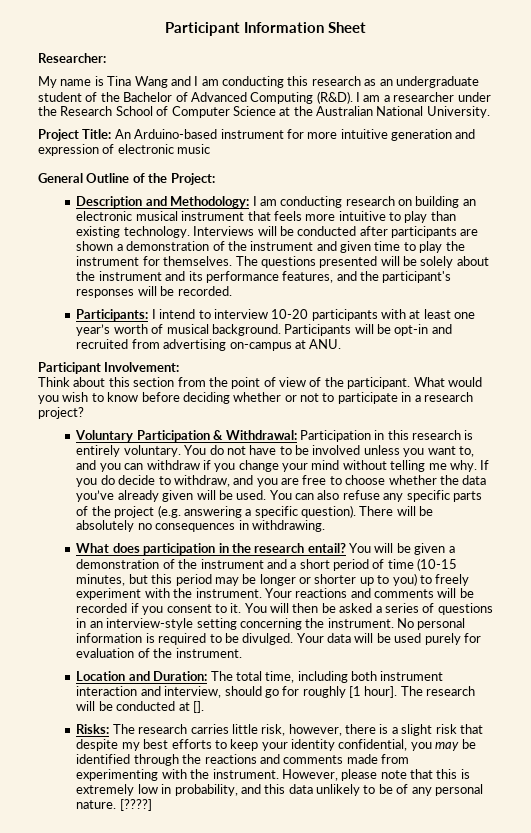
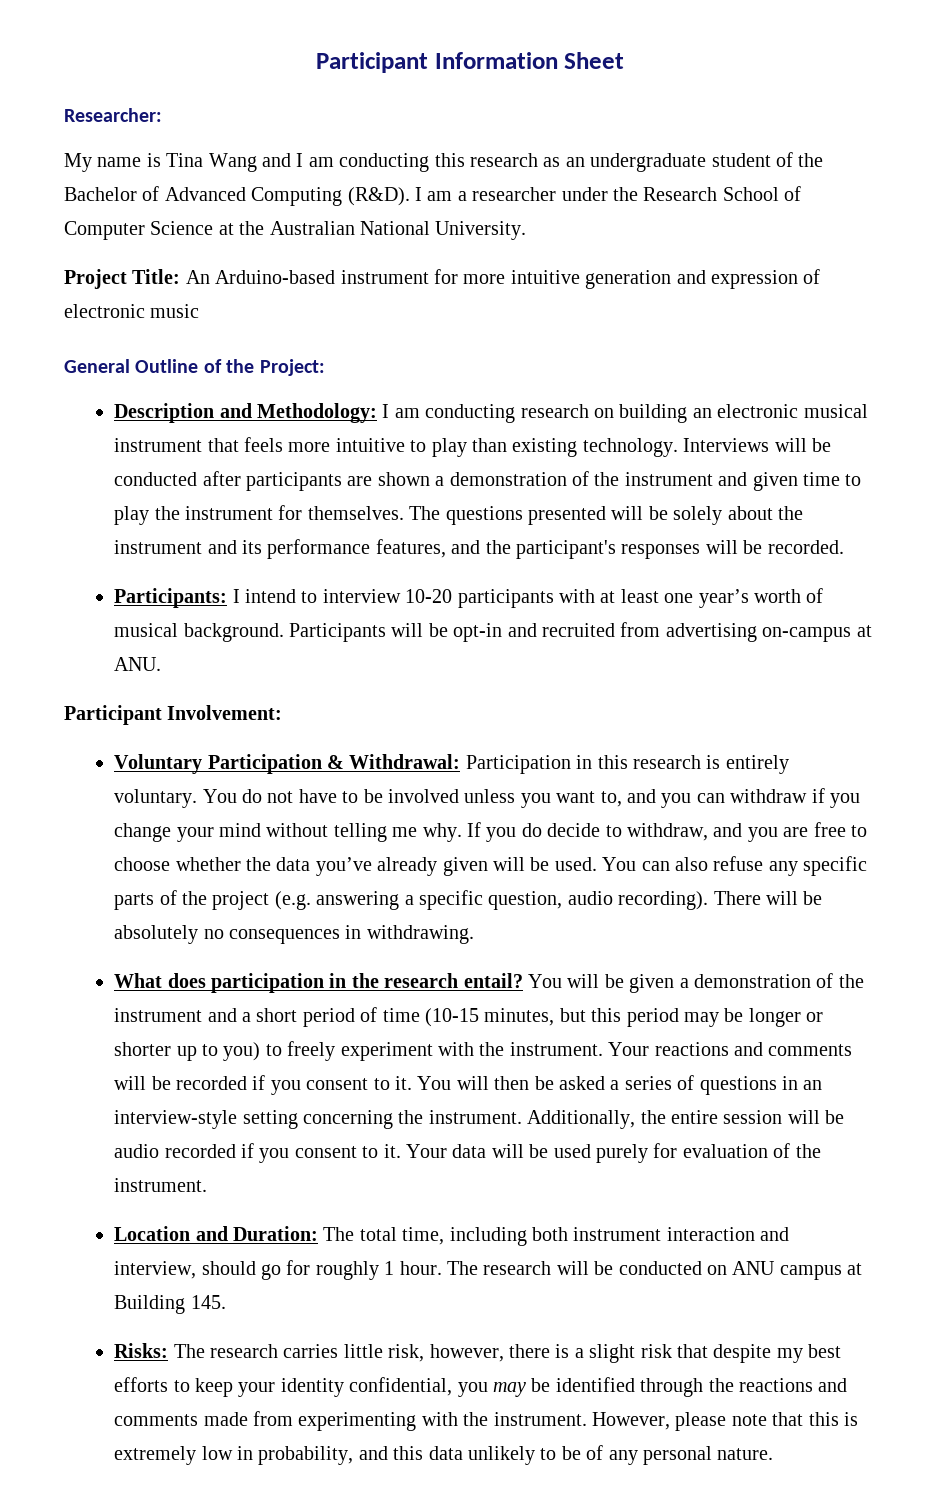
- Think about this section from the point of view of the participant. What would you wish to know before deciding whether or not to participate in a research project?
- You can also refuse any specific parts of the project (e.g. answering a specific question).
+ You can also refuse any specific parts of the project (e.g. answering a specific question, audio recording).
- No personal information is required to be divulged.
+ Additionally, the entire session will be audio recorded if you consent to it.
- Location and Duration: The total time, including both instrument interaction and interview, should go for roughly [1 hour].
+ Location and Duration: The total time, including both instrument interaction and interview, should go for roughly 1 hour.
- The research will be conducted at [].
+ The research will be conducted on ANU campus at Building 145.
- [????]

